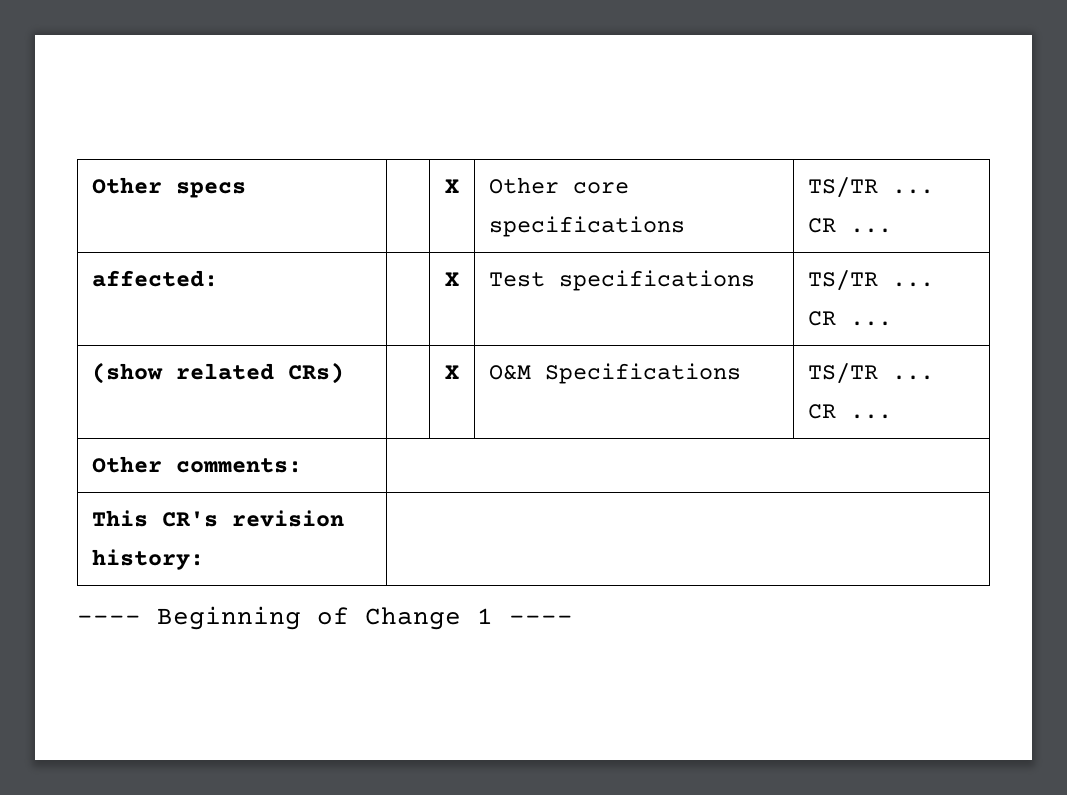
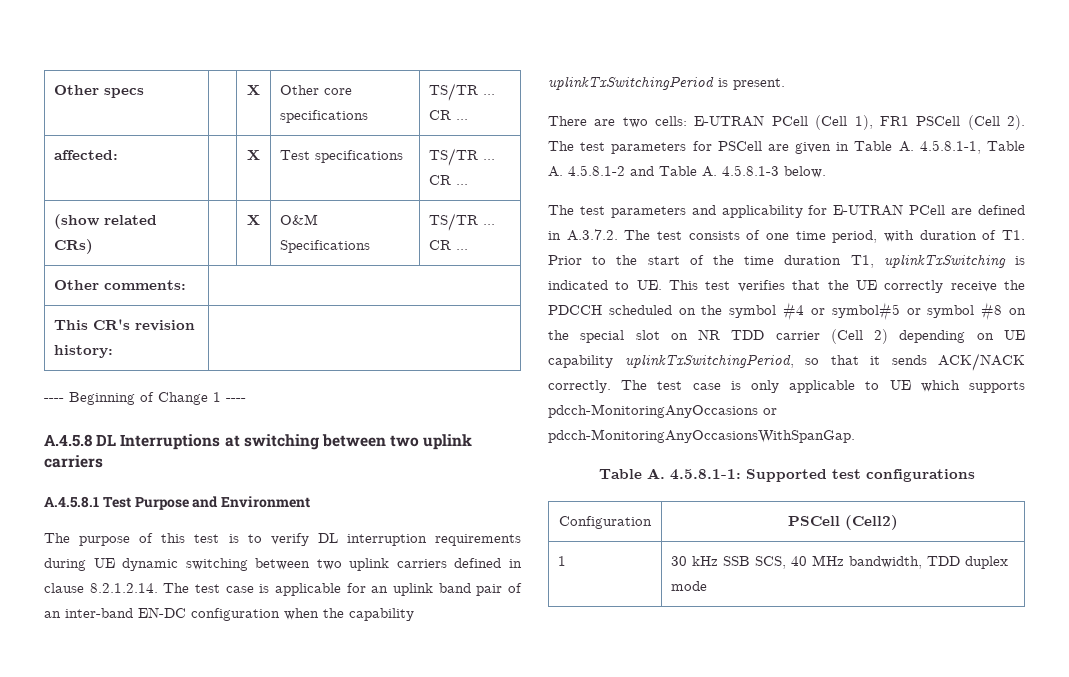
+ A.4.5.8 DL Interruptions at switching between two uplink carriers
+ A.4.5.8.1 Test Purpose and Environment
+ The purpose of this test is to verify DL interruption requirements during UE dynamic switching between two uplink carriers defined in clause 8.2.1.2.14. The test case is applicable for an uplink band pair of an inter-band EN-DC configuration when the capability uplinkTxSwitchingPeriod is present.
+ There are two cells: E-UTRAN PCell (Cell 1), FR1 PSCell (Cell 2). The test parameters for PSCell are given in Table A. 4.5.8.1-1, Table A. 4.5.8.1-2 and Table A. 4.5.8.1-3 below.
+ The test parameters and applicability for E-UTRAN PCell are defined in A.3.7.2. The test consists of one time period, with duration of T1. Prior to the start of the time duration T1, uplinkTxSwitching is indicated to UE. This test verifies that the UE correctly receive the PDCCH scheduled on the symbol #4 or symbol#5 or symbol #8 on the special slot on NR TDD carrier (Cell 2) depending on UE capability uplinkTxSwitchingPeriod, so that it sends ACK/NACK correctly. The test case is only applicable to UE which supports pdcch-MonitoringAnyOccasions or pdcch-MonitoringAnyOccasionsWithSpanGap.
+ Table A. 4.5.8.1-1: Supported test configurations
+ Configuration | PSCell (Cell2)
+ 1 | 30 kHz SSB SCS, 40 MHz bandwidth, TDD duplex mode

